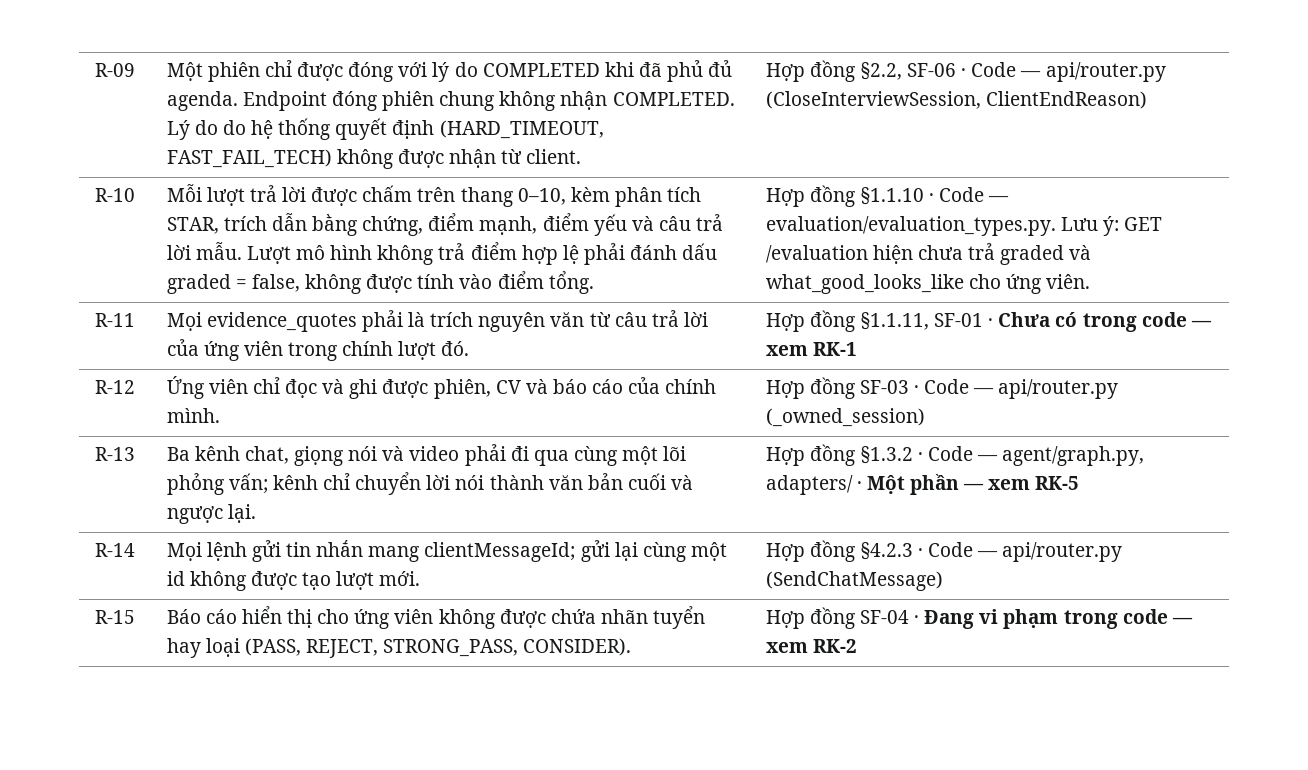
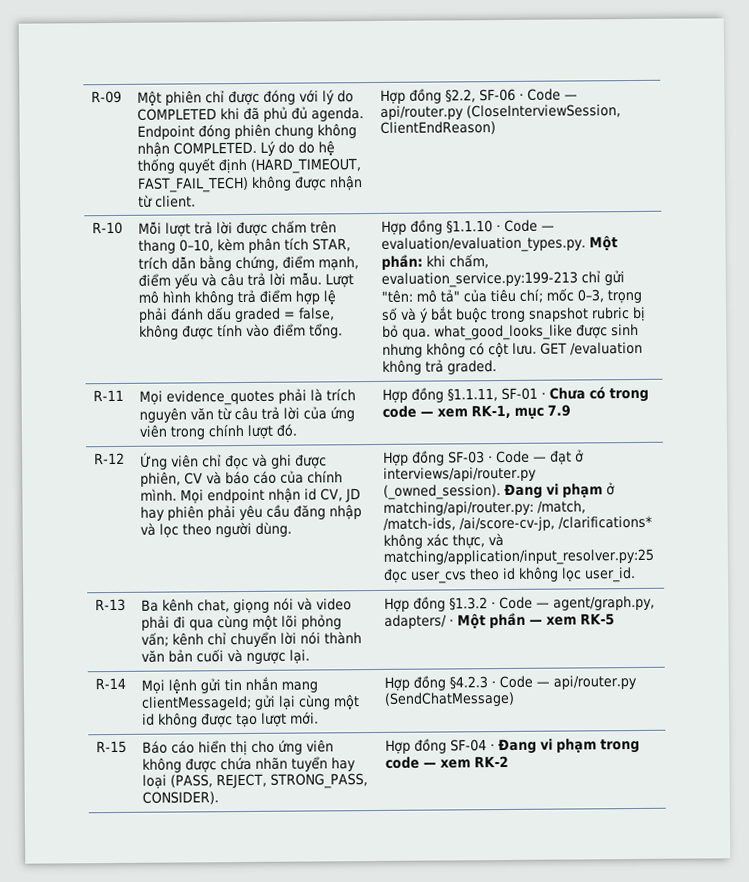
- Hợp đồng §1.1.10 · Code — evaluation/evaluation_types.py. Lưu ý: GET /evaluation hiện chưa trả graded và what_good_looks_like cho ứng viên.
+ Hợp đồng §1.1.10 · Code — evaluation/evaluation_types.py. Một phần: khi chấm, evaluation_service.py:199-213 chỉ gửi "tên: mô tả" của tiêu chí; mốc 0–3, trọng số và ý bắt buộc trong snapshot rubric bị bỏ qua. what_good_looks_like được sinh nhưng không có cột lưu. GET /evaluation không trả graded.
- R-11 | Mọi evidence_quotes phải là trích nguyên văn từ câu trả lời của ứng viên trong chính lượt đó. | Hợp đồng §1.1.11, SF-01 · Chưa có trong code — xem RK-1
+ R-11 | Mọi evidence_quotes phải là trích nguyên văn từ câu trả lời của ứng viên trong chính lượt đó. | Hợp đồng §1.1.11, SF-01 · Chưa có trong code — xem RK-1, mục 7.9
+ Mọi endpoint nhận id CV, JD hay phiên phải yêu cầu đăng nhập và lọc theo người dùng.
- Hợp đồng SF-03 · Code — api/router.py (_owned_session)
+ Hợp đồng SF-03 · Code — đạt ở interviews/api/router.py (_owned_session). Đang vi phạm ở matching/api/router.py: /match, /match-ids, /ai/score-cv-jp, /clarifications* không xác thực, và matching/application/input_resolver.py:25 đọc user_cvs theo id không lọc user_id.

